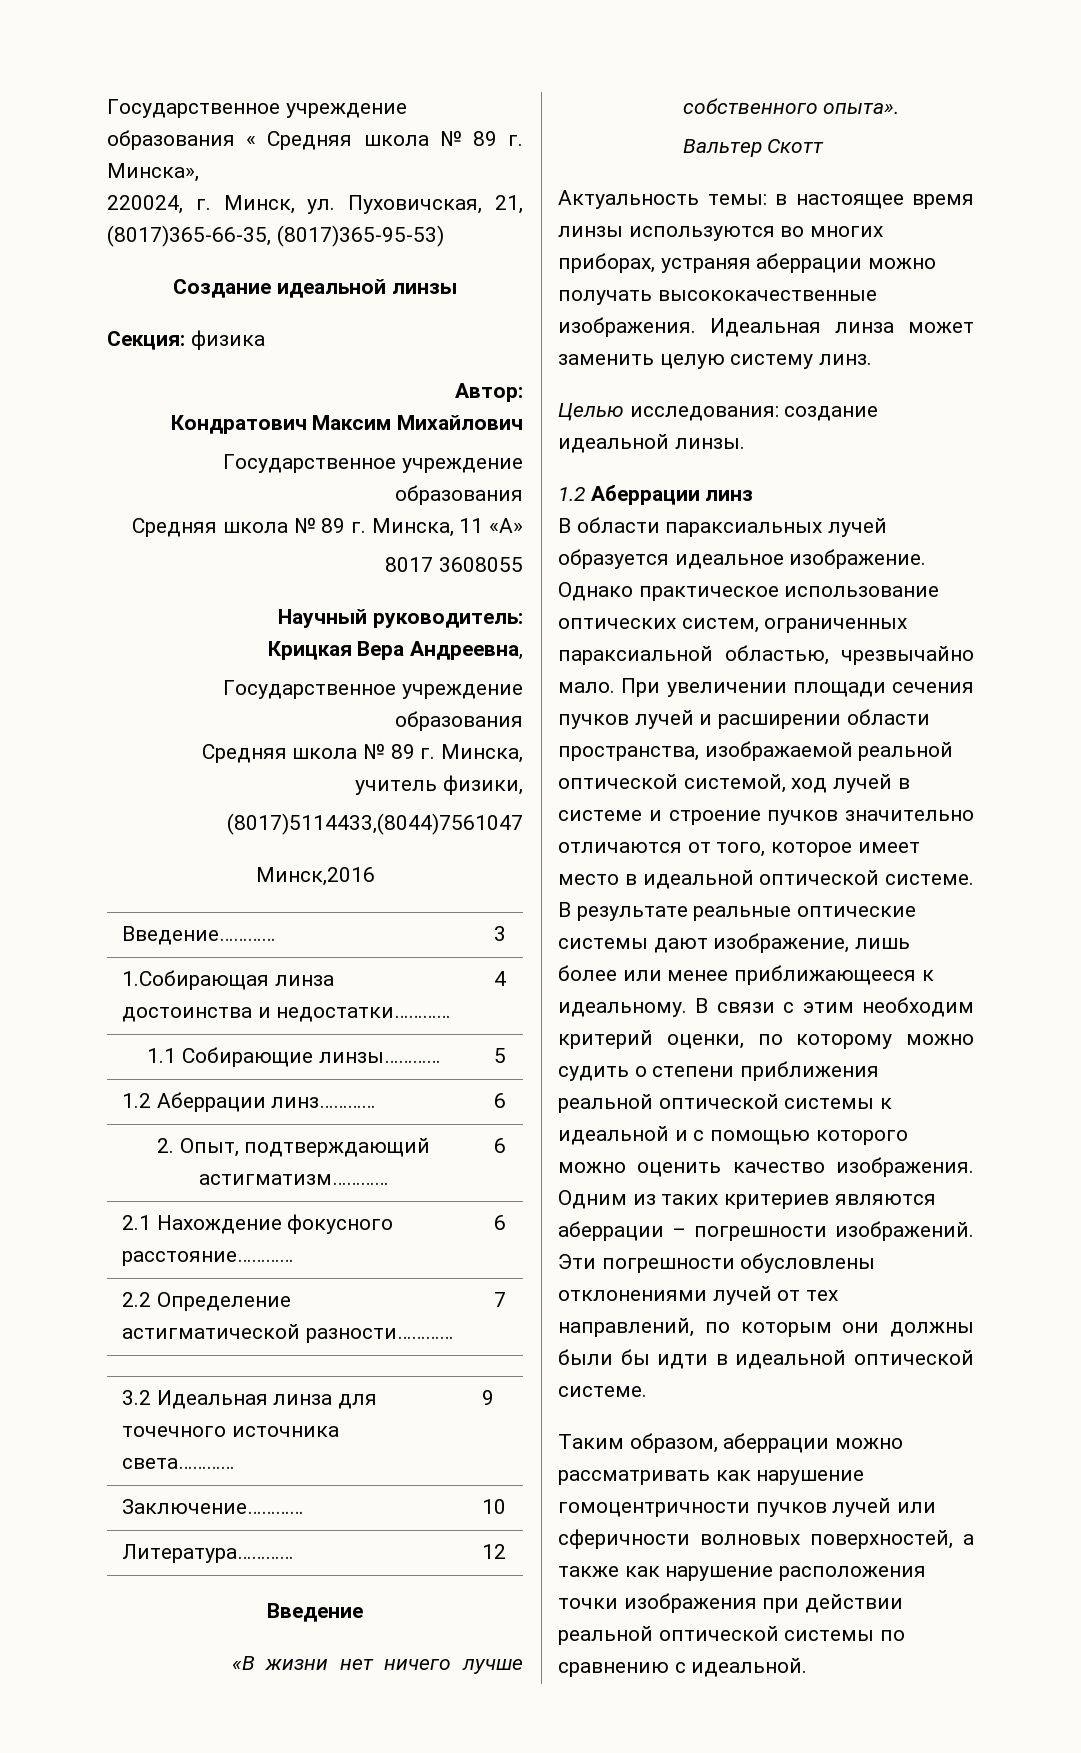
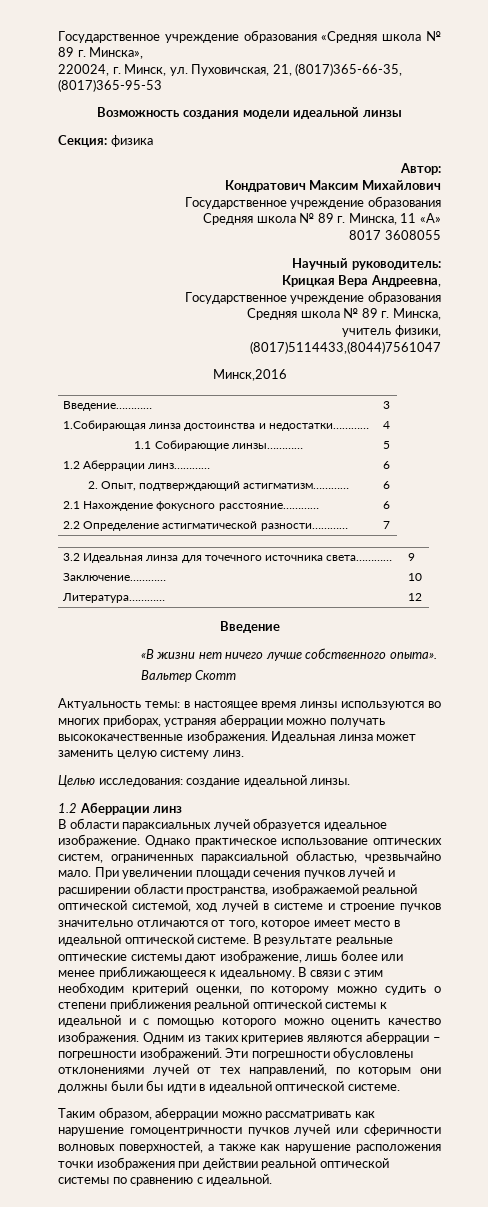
- Государственное учреждение образования « Средняя школа № 89 г. Минска»,
+ Государственное учреждение образования «Средняя школа № 89 г. Минска»,
- 220024, г. Минск, ул. Пуховичская, 21, (8017)365-66-35, (8017)365-95-53)
- Создание идеальной линзы
+ 220024, г. Минск, ул. Пуховичская, 21, (8017)365-66-35, (8017)365-95-53
+ Возможность создания модели идеальной линзы

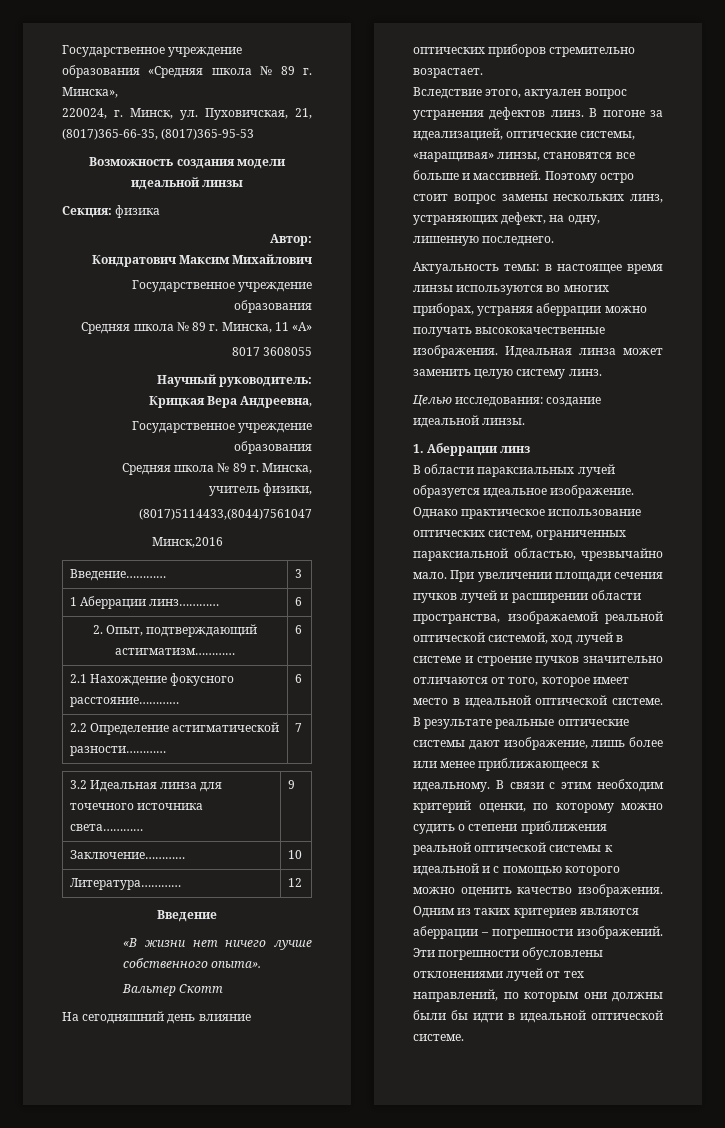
- 1.Собирающая линза достоинства и недостатки………… | 4
- 1.1 Собирающие линзы………… | 5
- 1.2 Аберрации линз………… | 6
+ 1 Аберрации линз………… | 6
+ На сегодняшний день влияние оптических приборов стремительно возрастает.
+ Вследствие этого, актуален вопрос устранения дефектов линз. В погоне за идеализацией, оптические системы, «наращивая» линзы, становятся все больше и массивней. Поэтому остро стоит вопрос замены нескольких линз, устраняющих дефект, на одну, лишенную последнего.
- 1.2 Аберрации линз
+ 1. Аберрации линз
- Таким образом, аберрации можно рассматривать как нарушение гомоцентричности пучков лучей или сферичности волновых поверхностей, а также как нарушение расположения точки изображения при действии реальной оптической системы по сравнению с идеальной.

